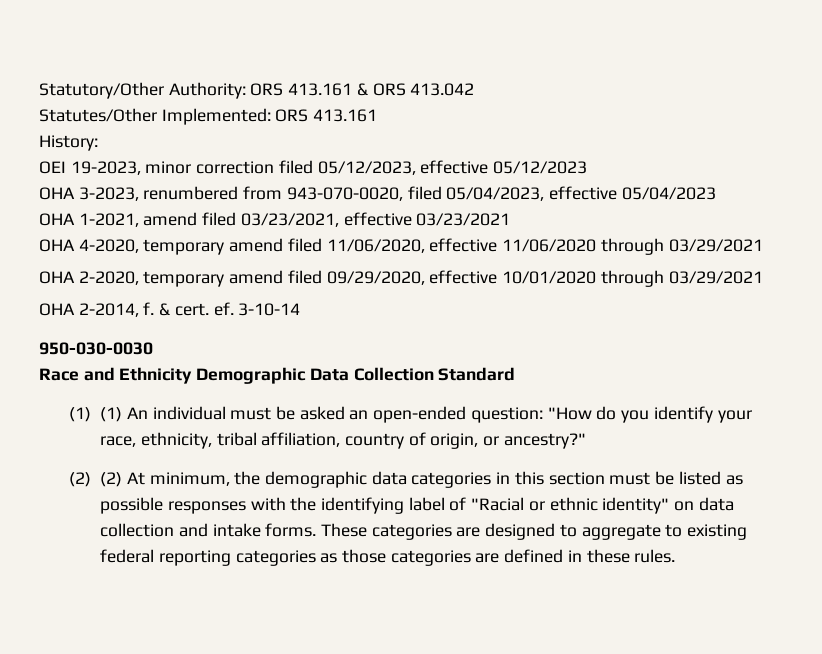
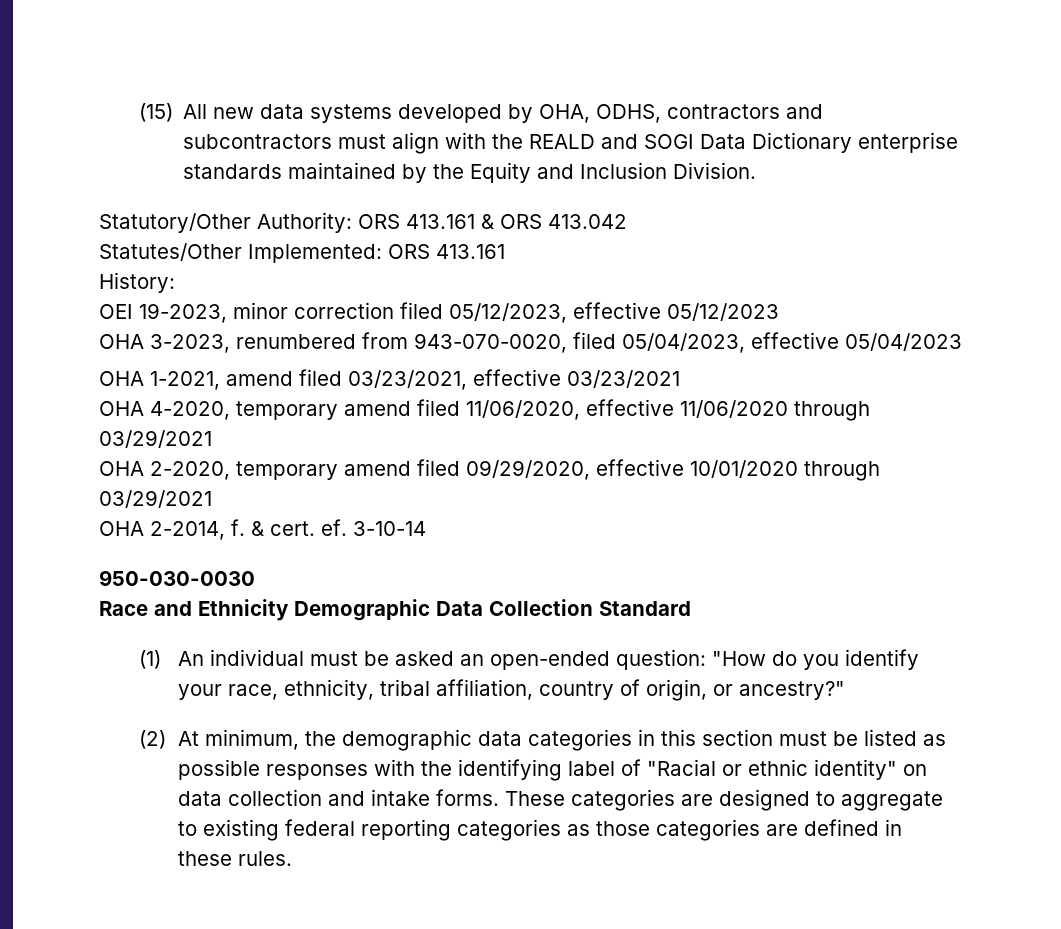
+ (15) All new data systems developed by OHA, ODHS, contractors and subcontractors must align with the REALD and SOGI Data Dictionary enterprise standards maintained by the Equity and Inclusion Division.
- (1) (1) An individual must be asked an open-ended question: "How do you identify your race, ethnicity, tribal affiliation, country of origin, or ancestry?"
+ (1) An individual must be asked an open-ended question: "How do you identify your race, ethnicity, tribal affiliation, country of origin, or ancestry?"
- (2) (2) At minimum, the demographic data categories in this section must be listed as possible responses with the identifying label of "Racial or ethnic identity" on data collection and intake forms.
+ (2) At minimum, the demographic data categories in this section must be listed as possible responses with the identifying label of "Racial or ethnic identity" on data collection and intake forms.

